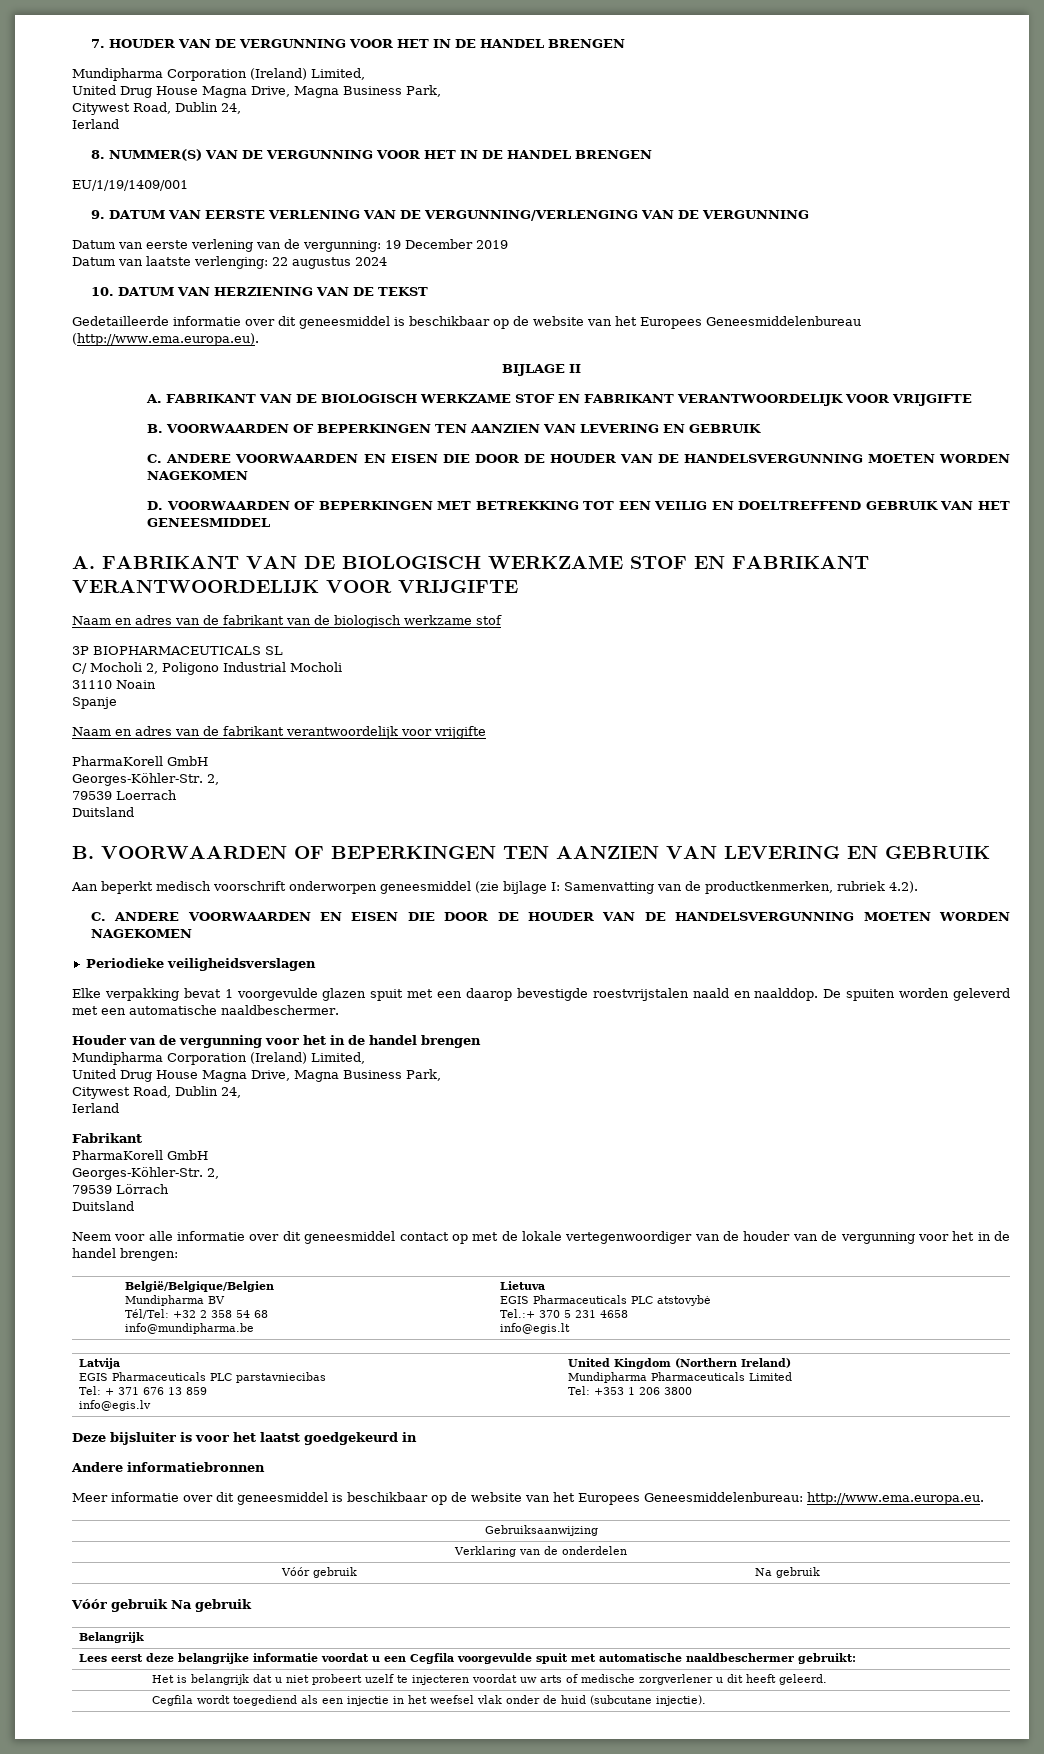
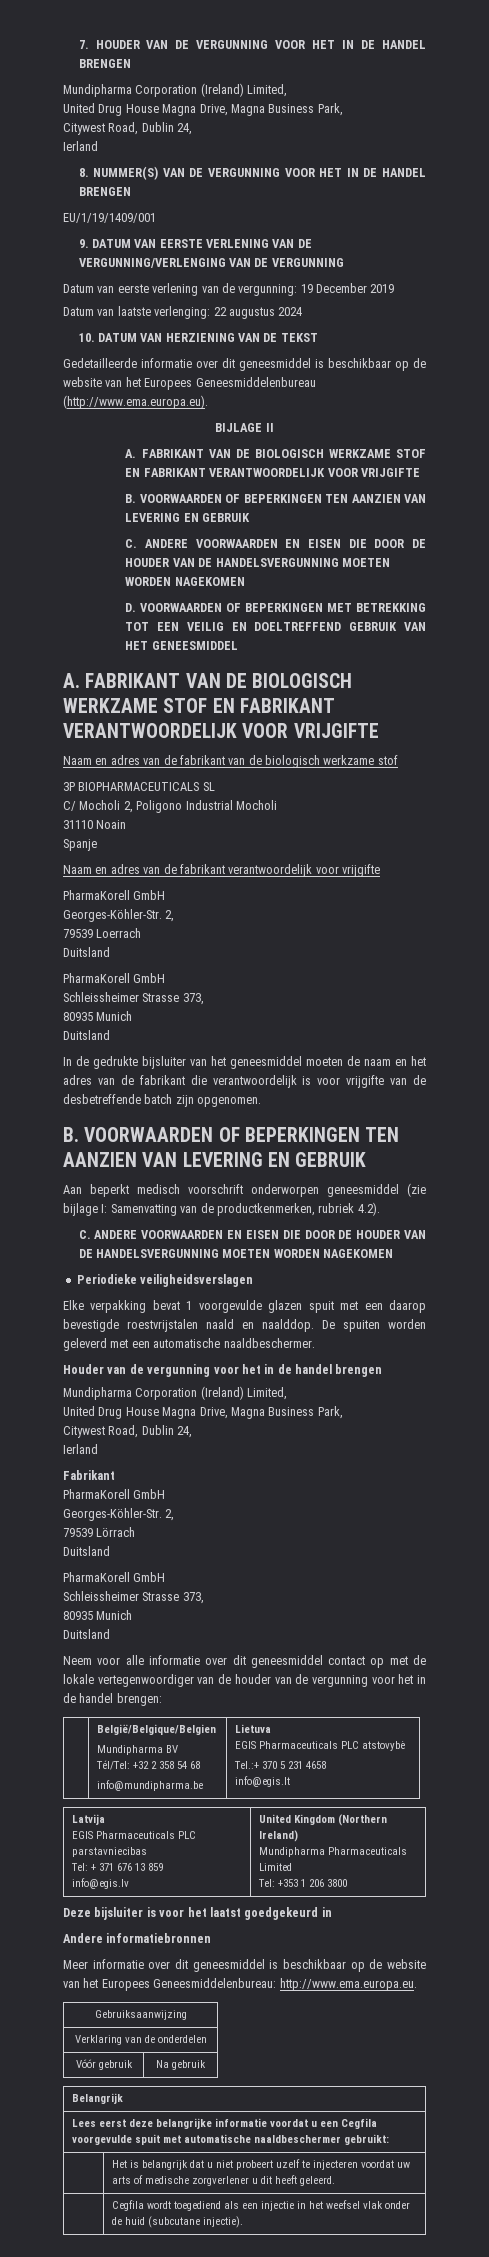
  79539 Loerrach
  Duitsland
+ PharmaKorell GmbH
+ Schleissheimer Strasse 373,
+ 80935 Munich
+ Duitsland
+ In de gedrukte bijsluiter van het geneesmiddel moeten de naam en het adres van de fabrikant die verantwoordelijk is voor vrijgifte van de desbetreffende batch zijn opgenomen.
  79539 Lörrach
+ Duitsland
+ PharmaKorell GmbH
+ Schleissheimer Strasse 373,
+ 80935 Munich
- Vóór gebruik Na gebruik

